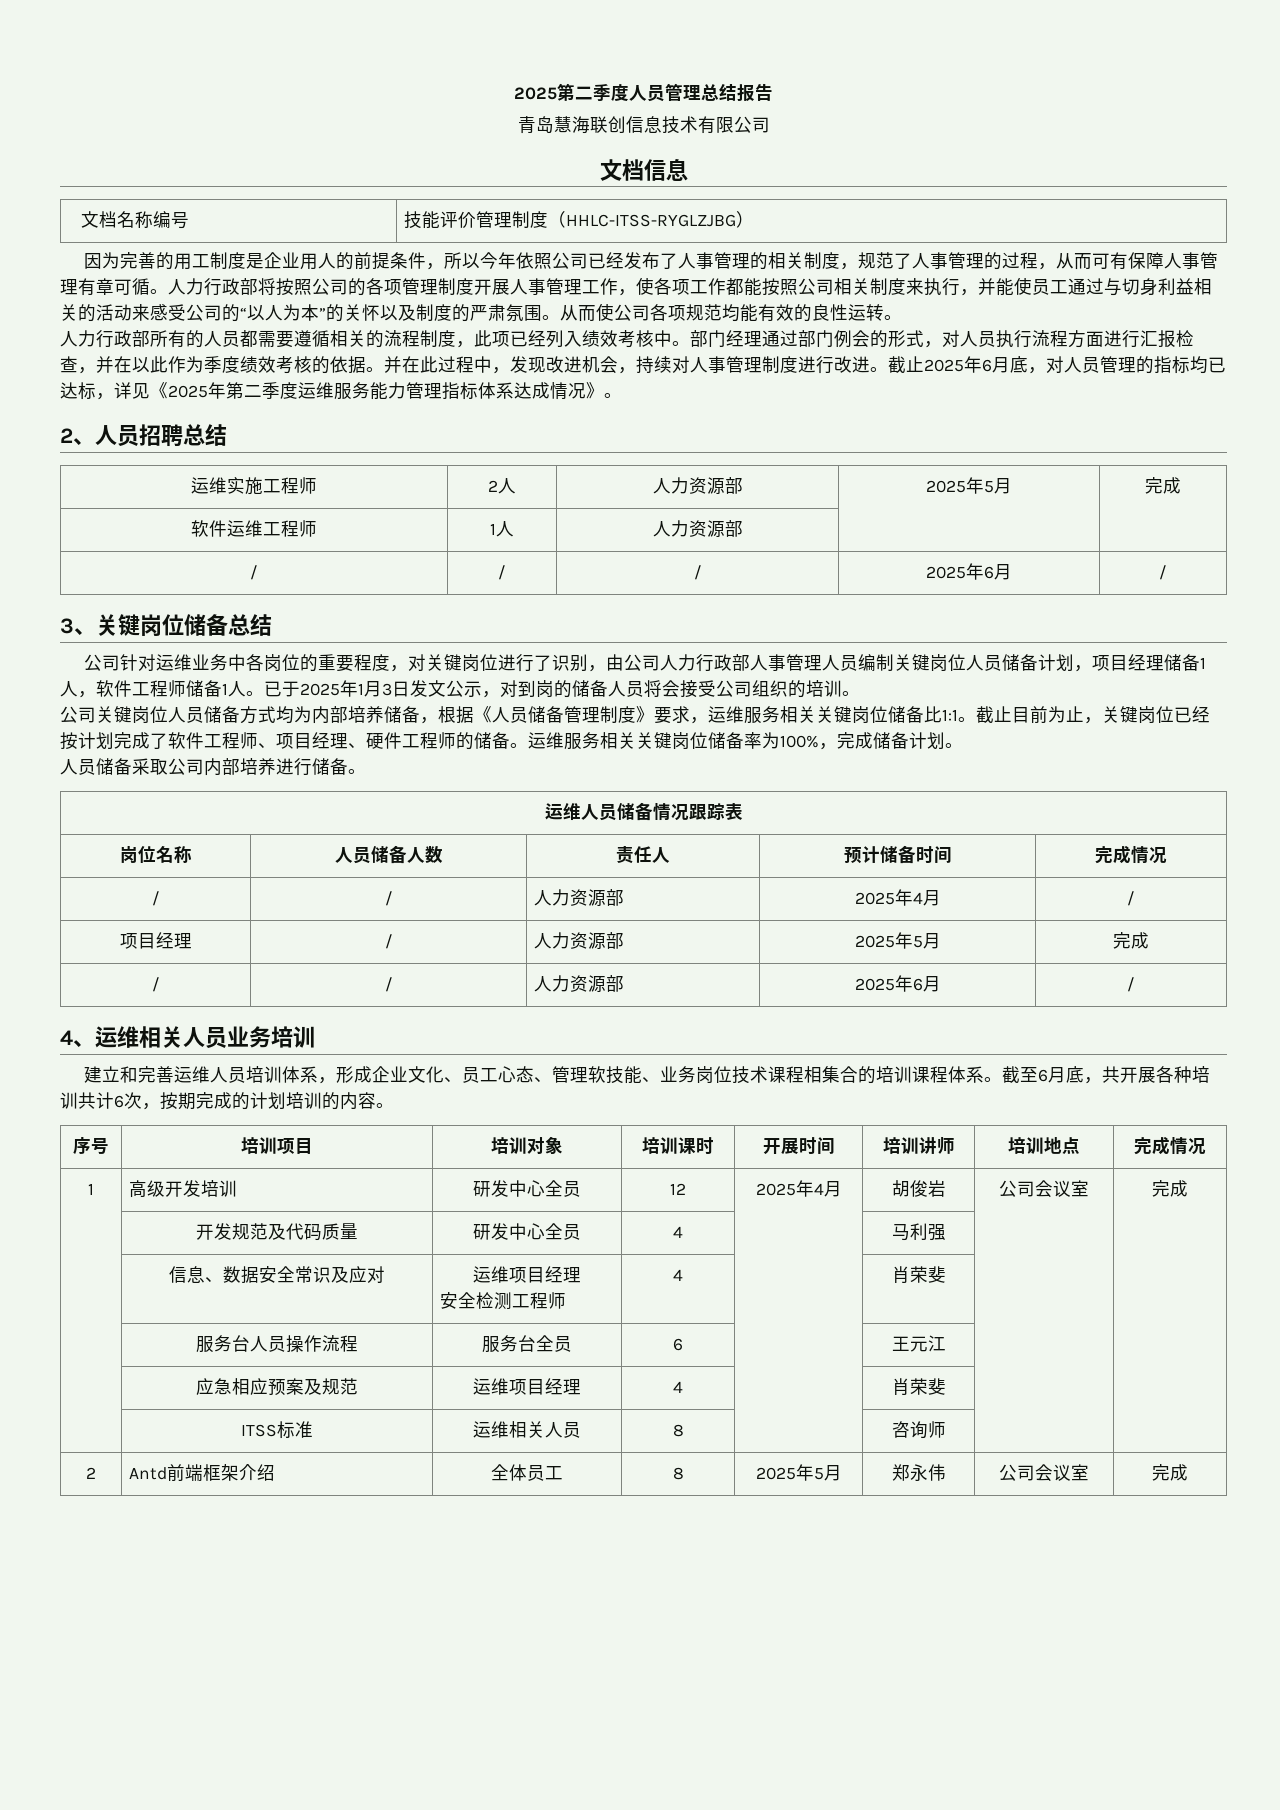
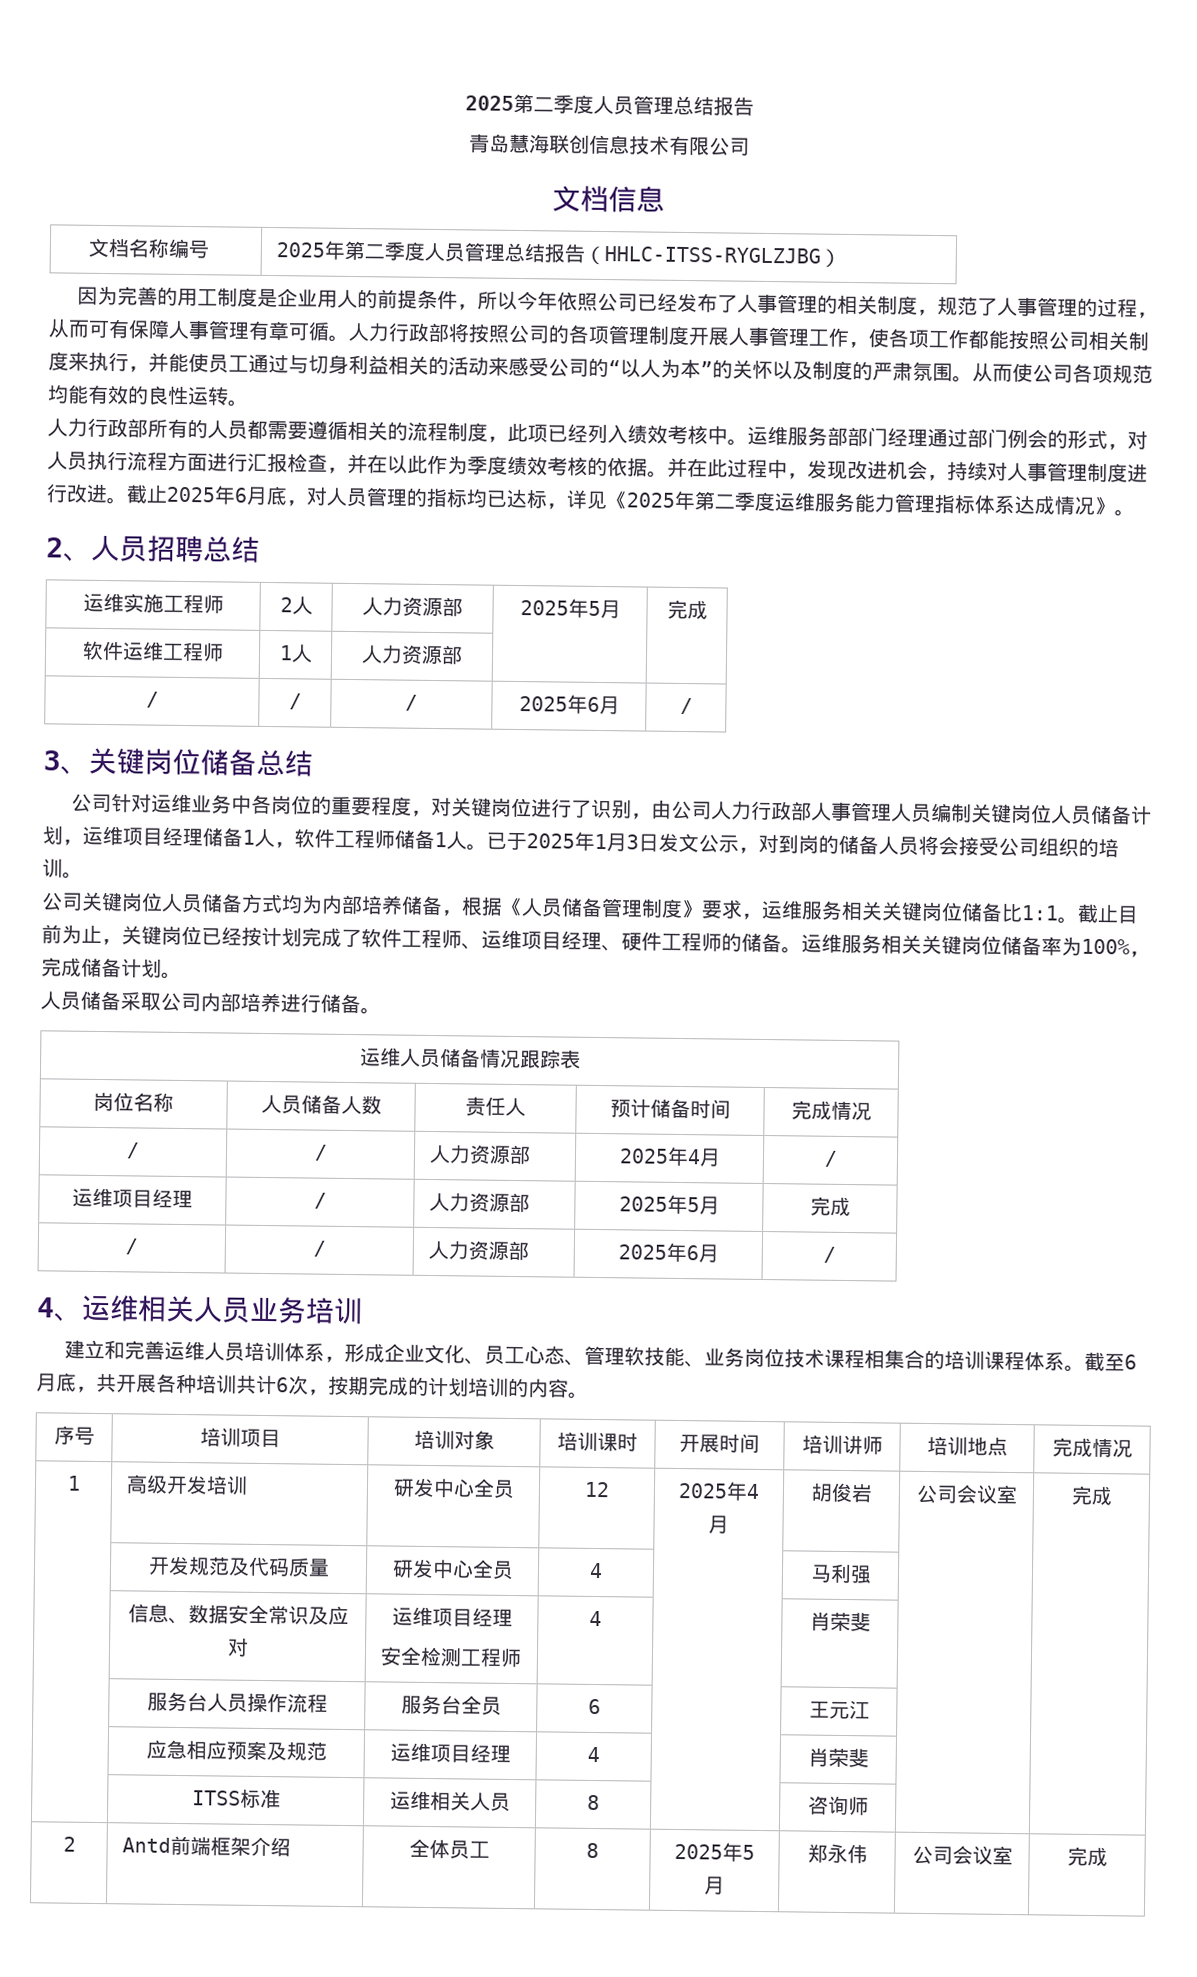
- 文档名称编号 | 技能评价管理制度（HHLC-ITSS-RYGLZJBG）
+ 文档名称编号 | 2025年第二季度人员管理总结报告（HHLC-ITSS-RYGLZJBG）
- 部门经理通过部门例会的形式，对人员执行流程方面进行汇报检查，并在以此作为季度绩效考核的依据。
+ 运维服务部部门经理通过部门例会的形式，对人员执行流程方面进行汇报检查，并在以此作为季度绩效考核的依据。
- 公司针对运维业务中各岗位的重要程度，对关键岗位进行了识别，由公司人力行政部人事管理人员编制关键岗位人员储备计划，项目经理储备1人，软件工程师储备1人。
+ 公司针对运维业务中各岗位的重要程度，对关键岗位进行了识别，由公司人力行政部人事管理人员编制关键岗位人员储备计划，运维项目经理储备1人，软件工程师储备1人。
- 截止目前为止，关键岗位已经按计划完成了软件工程师、项目经理、硬件工程师的储备。
+ 截止目前为止，关键岗位已经按计划完成了软件工程师、运维项目经理、硬件工程师的储备。
- 项目经理 | / | 人力资源部 | 2025年5月 | 完成
+ 运维项目经理 | / | 人力资源部 | 2025年5月 | 完成

